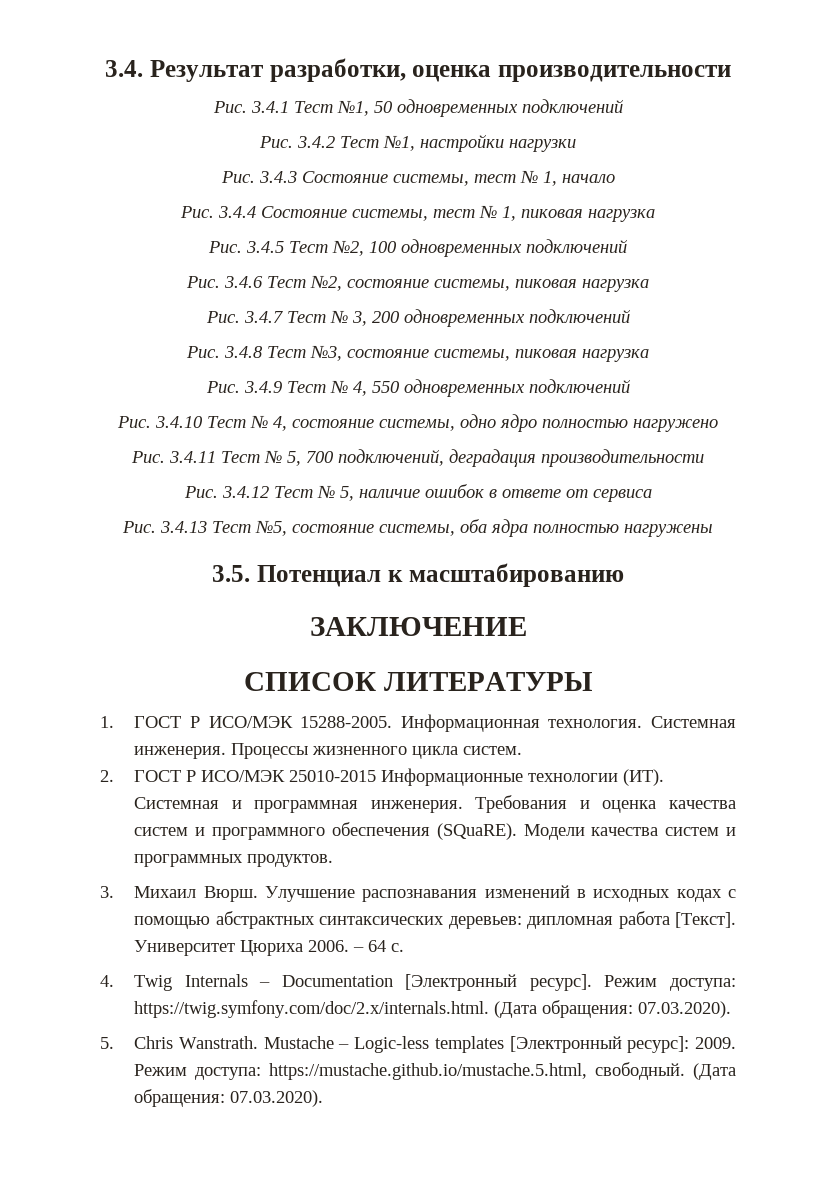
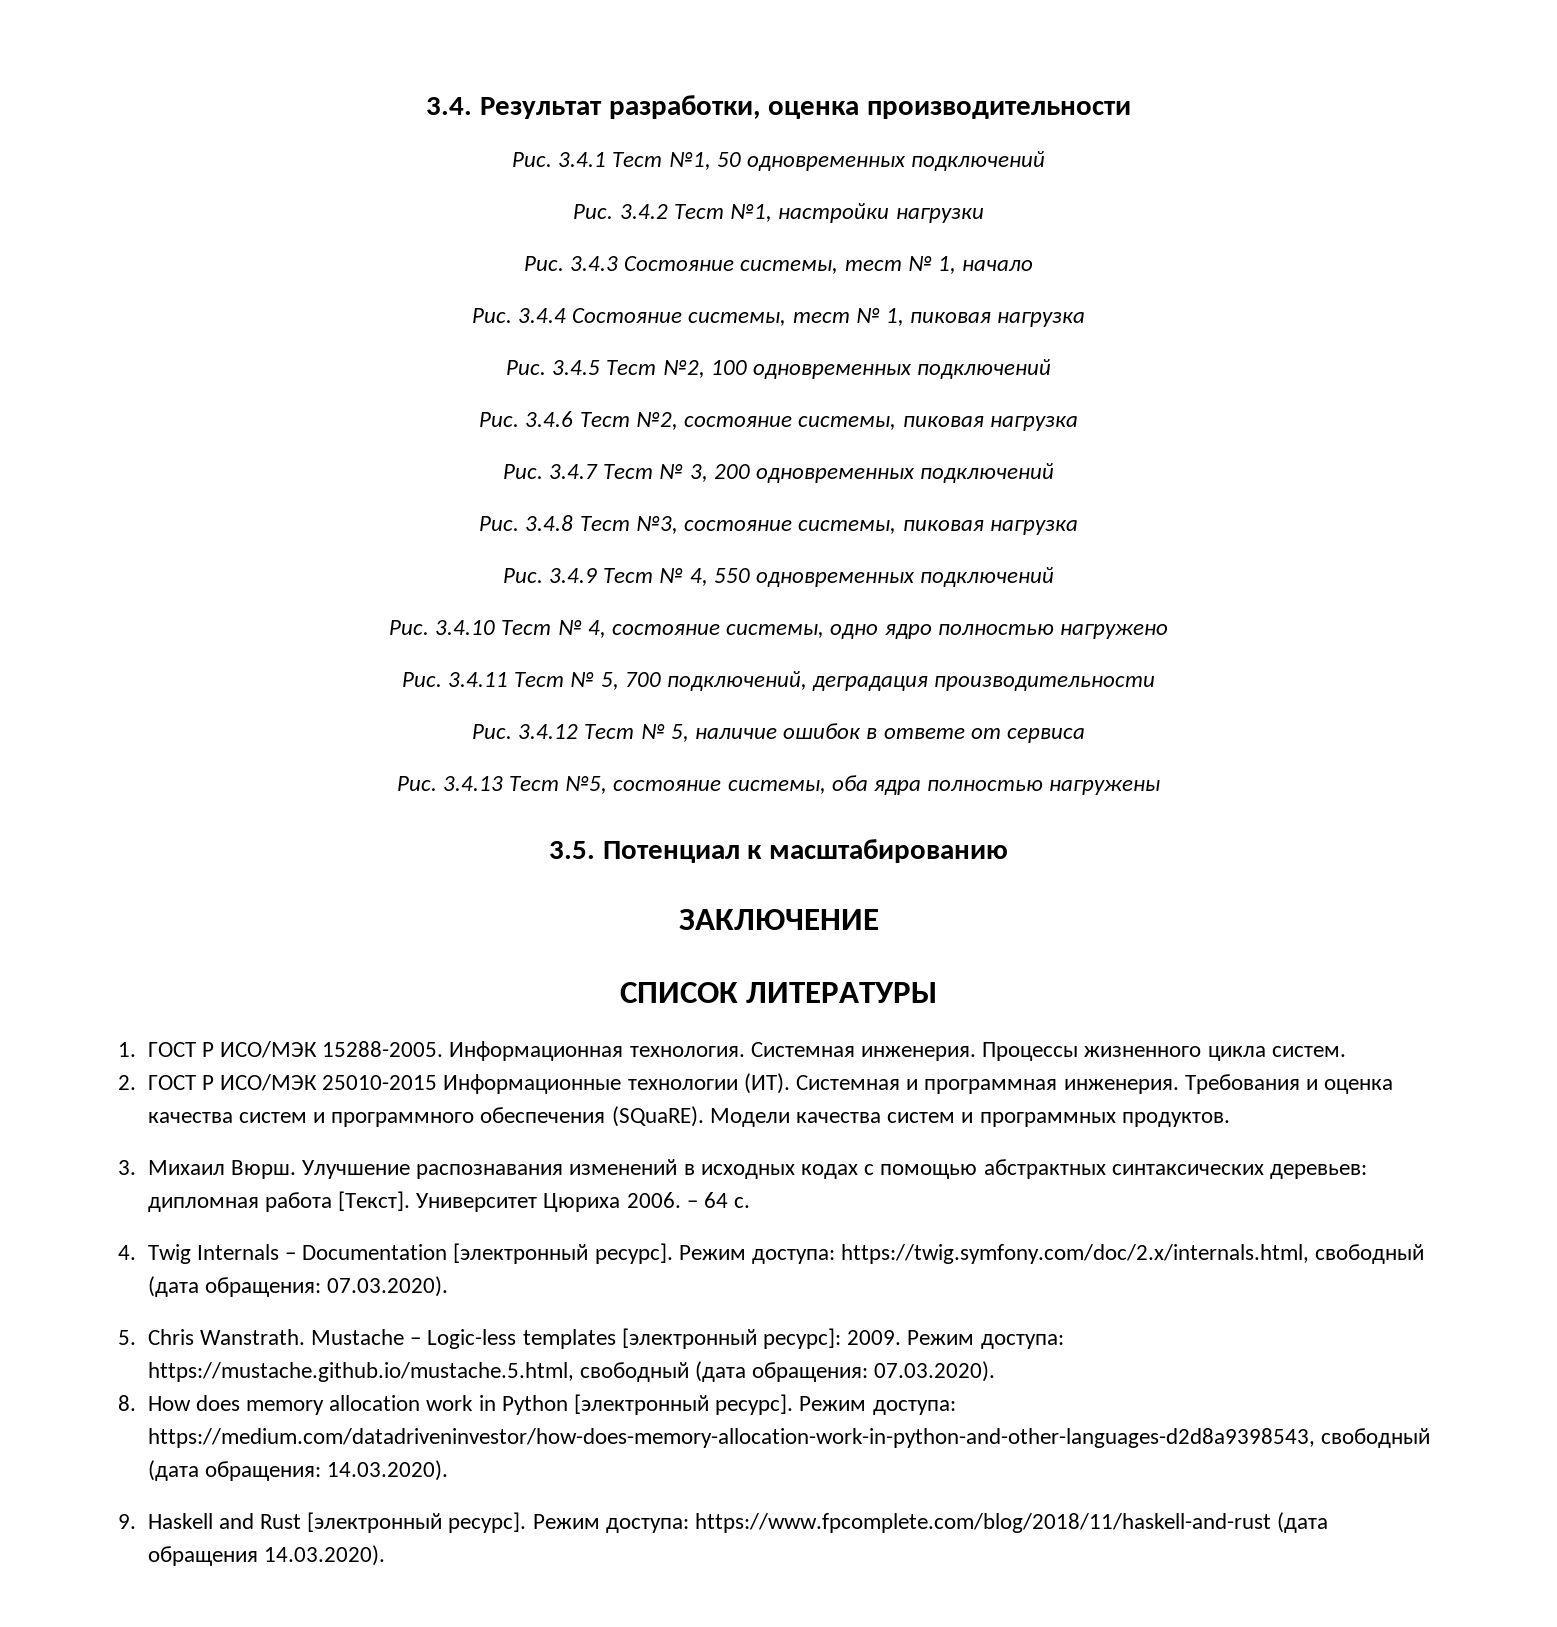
- 4. Twig Internals – Documentation [Электронный ресурс]. Режим доступа: https://twig.symfony.com/doc/2.x/internals.html. (Дата обращения: 07.03.2020).
+ 4. Twig Internals – Documentation [электронный ресурс]. Режим доступа: https://twig.symfony.com/doc/2.x/internals.html, свободный (дата обращения: 07.03.2020).
- Mustache – Logic-less templates [Электронный ресурс]: 2009.
+ Mustache – Logic-less templates [электронный ресурс]: 2009.
- Режим доступа: https://mustache.github.io/mustache.5.html, свободный. (Дата обращения: 07.03.2020).
+ Режим доступа: https://mustache.github.io/mustache.5.html, свободный (дата обращения: 07.03.2020).
+ 8. How does memory allocation work in Python [электронный ресурс]. Режим доступа: https://medium.com/datadriveninvestor/how-does-memory-allocation-work-in-python-and-other-languages-d2d8a9398543, свободный (дата обращения: 14.03.2020).
+ 9. Haskell and Rust [электронный ресурс]. Режим доступа: https://www.fpcomplete.com/blog/2018/11/haskell-and-rust (дата обращения 14.03.2020).

